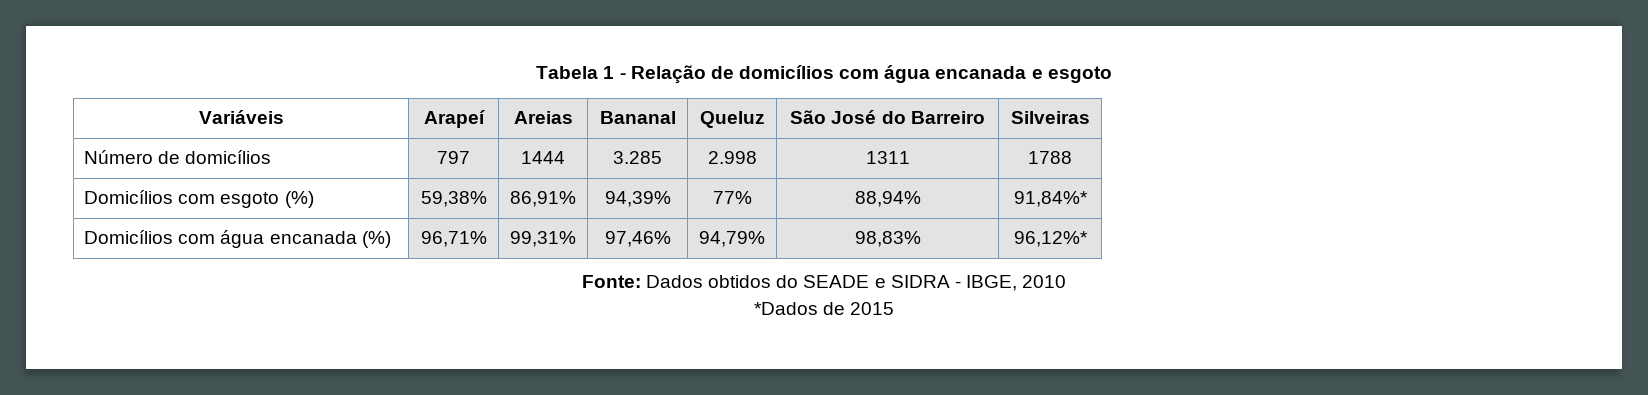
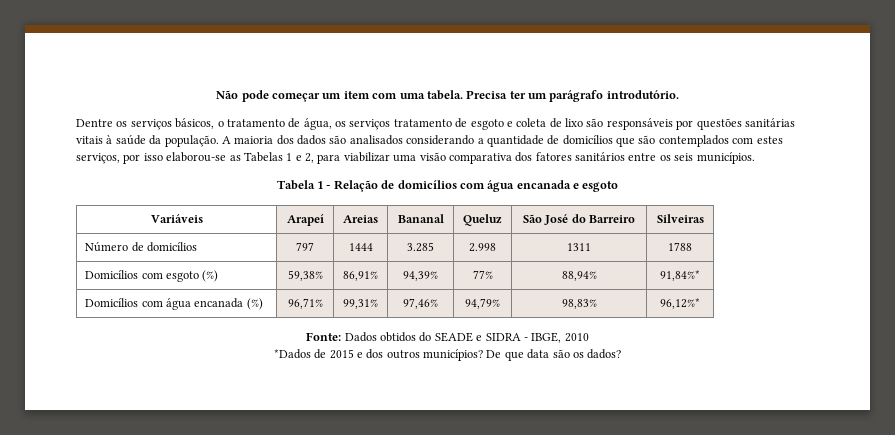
+ Não pode começar um item com uma tabela. Precisa ter um parágrafo introdutório.
+ Dentre os serviços básicos, o tratamento de água, os serviços tratamento de esgoto e coleta de lixo são responsáveis por questões sanitárias vitais à saúde da população. A maioria dos dados são analisados considerando a quantidade de domicílios que são contemplados com estes serviços, por isso elaborou-se as Tabelas 1 e 2, para viabilizar uma visão comparativa dos fatores sanitários entre os seis municípios.
- *Dados de 2015
+ *Dados de 2015 e dos outros municípios? De que data são os dados?

